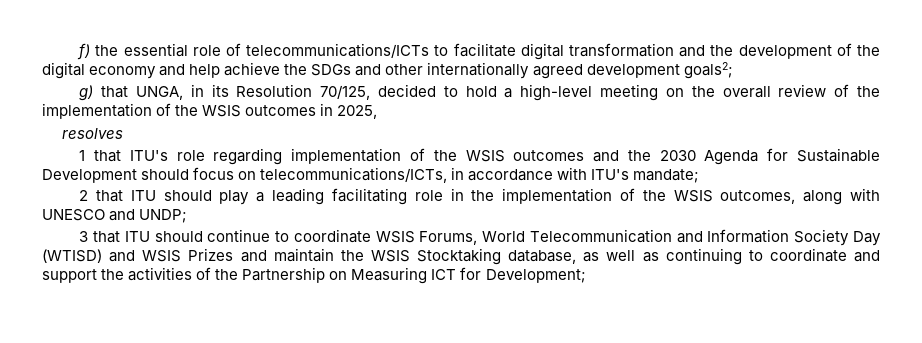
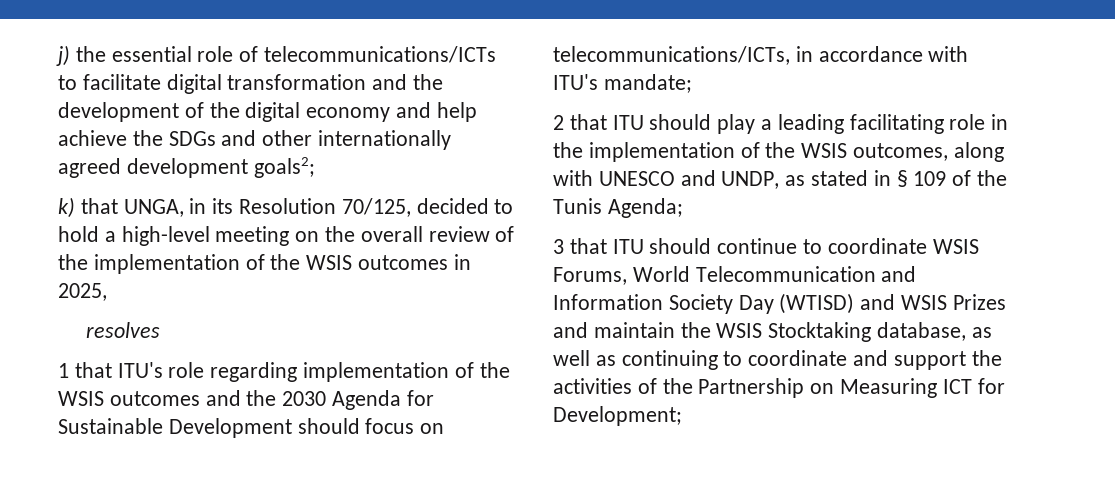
- f) the essential role of telecommunications/ICTs to facilitate digital transformation and the development of the digital economy and help achieve the SDGs and other internationally agreed development goals2;
+ j) the essential role of telecommunications/ICTs to facilitate digital transformation and the development of the digital economy and help achieve the SDGs and other internationally agreed development goals2;
- g) that UNGA, in its Resolution 70/125, decided to hold a high-level meeting on the overall review of the implementation of the WSIS outcomes in 2025,
+ k) that UNGA, in its Resolution 70/125, decided to hold a high-level meeting on the overall review of the implementation of the WSIS outcomes in 2025,
- 2 that ITU should play a leading facilitating role in the implementation of the WSIS outcomes, along with UNESCO and UNDP;
+ 2 that ITU should play a leading facilitating role in the implementation of the WSIS outcomes, along with UNESCO and UNDP, as stated in § 109 of the Tunis Agenda;

